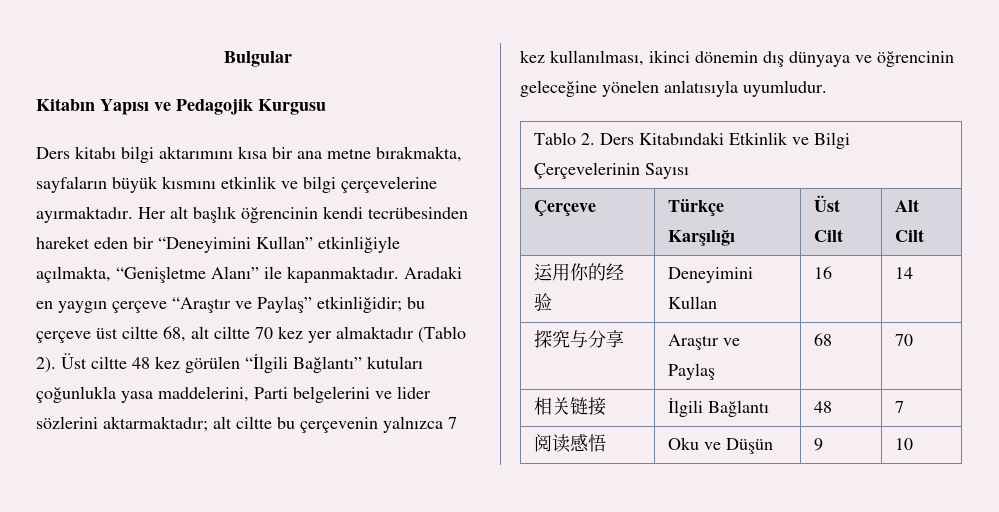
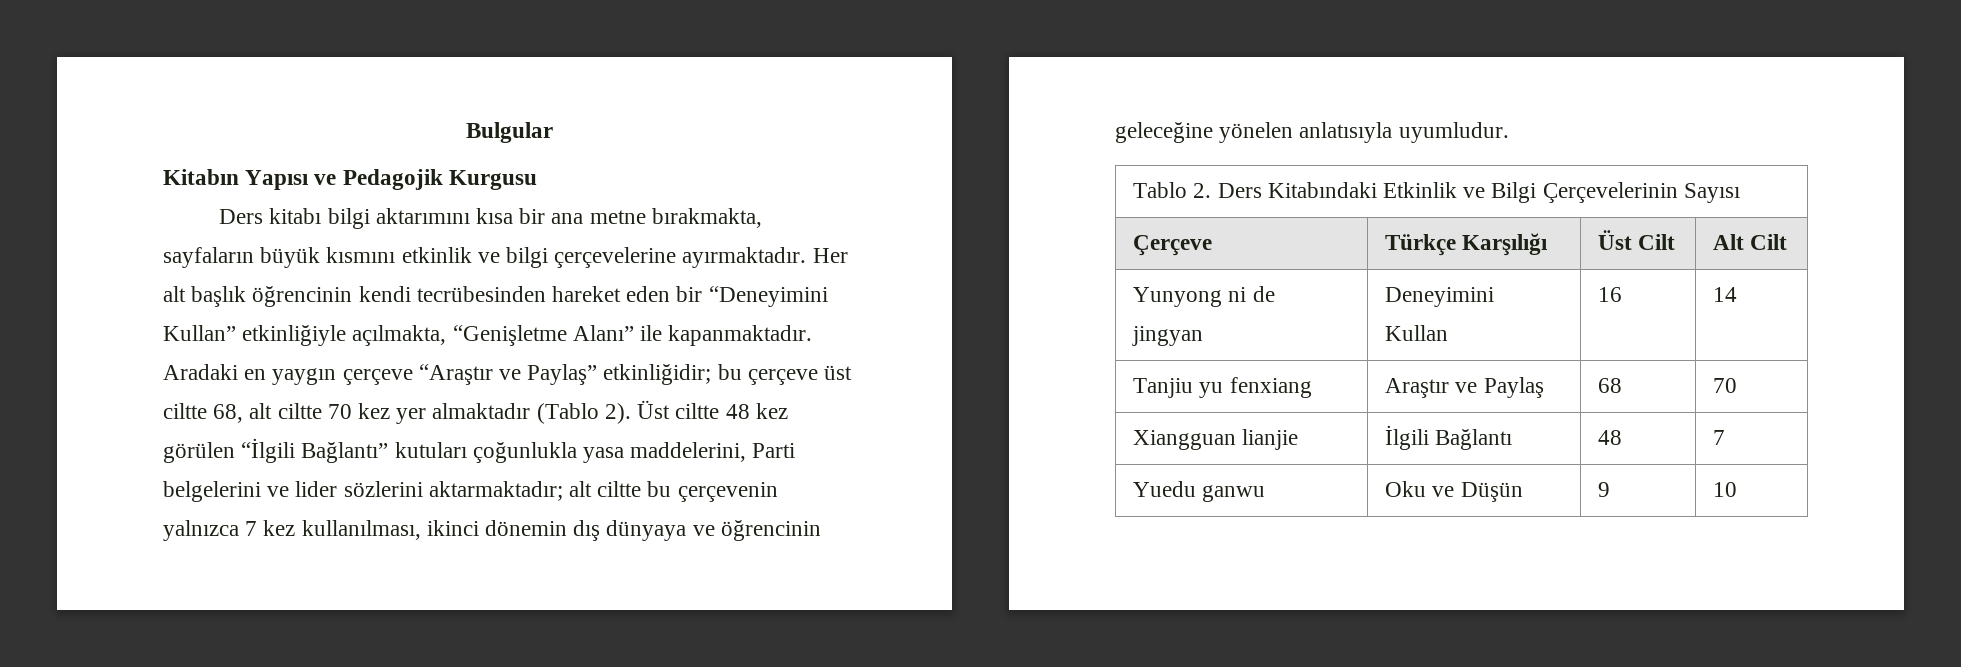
- 运用你的经验 | Deneyimini Kullan | 16 | 14
+ Yunyong ni de jingyan | Deneyimini Kullan | 16 | 14
- 探究与分享 | Araştır ve Paylaş | 68 | 70
+ Tanjiu yu fenxiang | Araştır ve Paylaş | 68 | 70
- 相关链接 | İlgili Bağlantı | 48 | 7
+ Xiangguan lianjie | İlgili Bağlantı | 48 | 7
- 阅读感悟 | Oku ve Düşün | 9 | 10
+ Yuedu ganwu | Oku ve Düşün | 9 | 10

